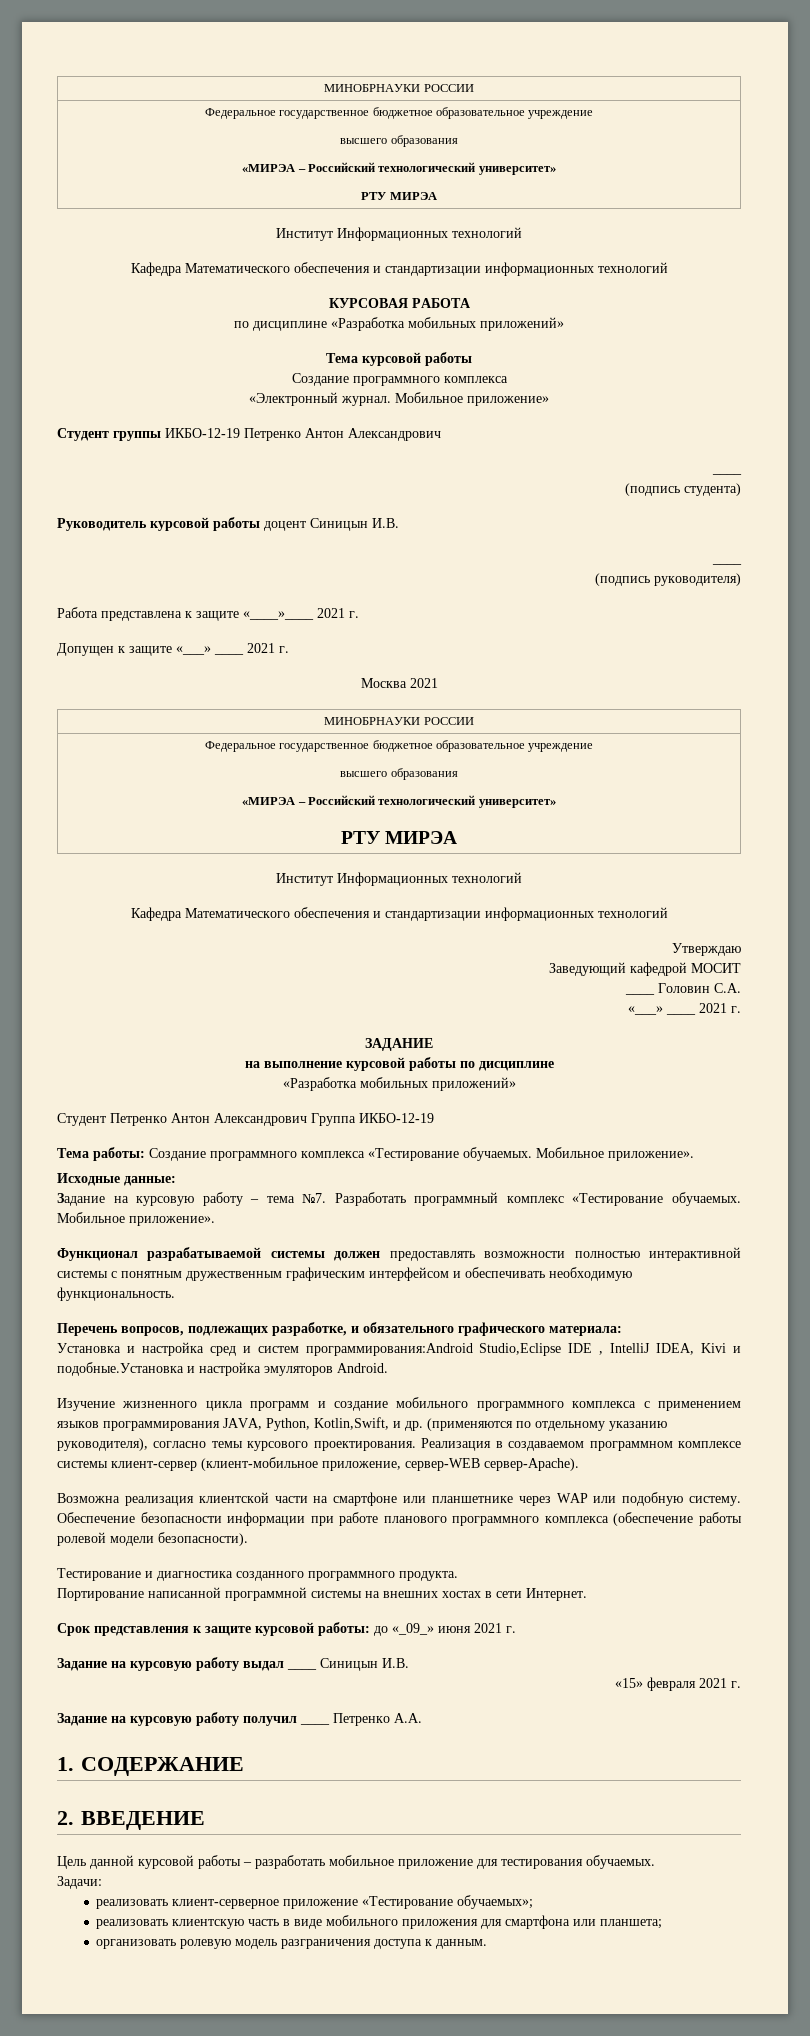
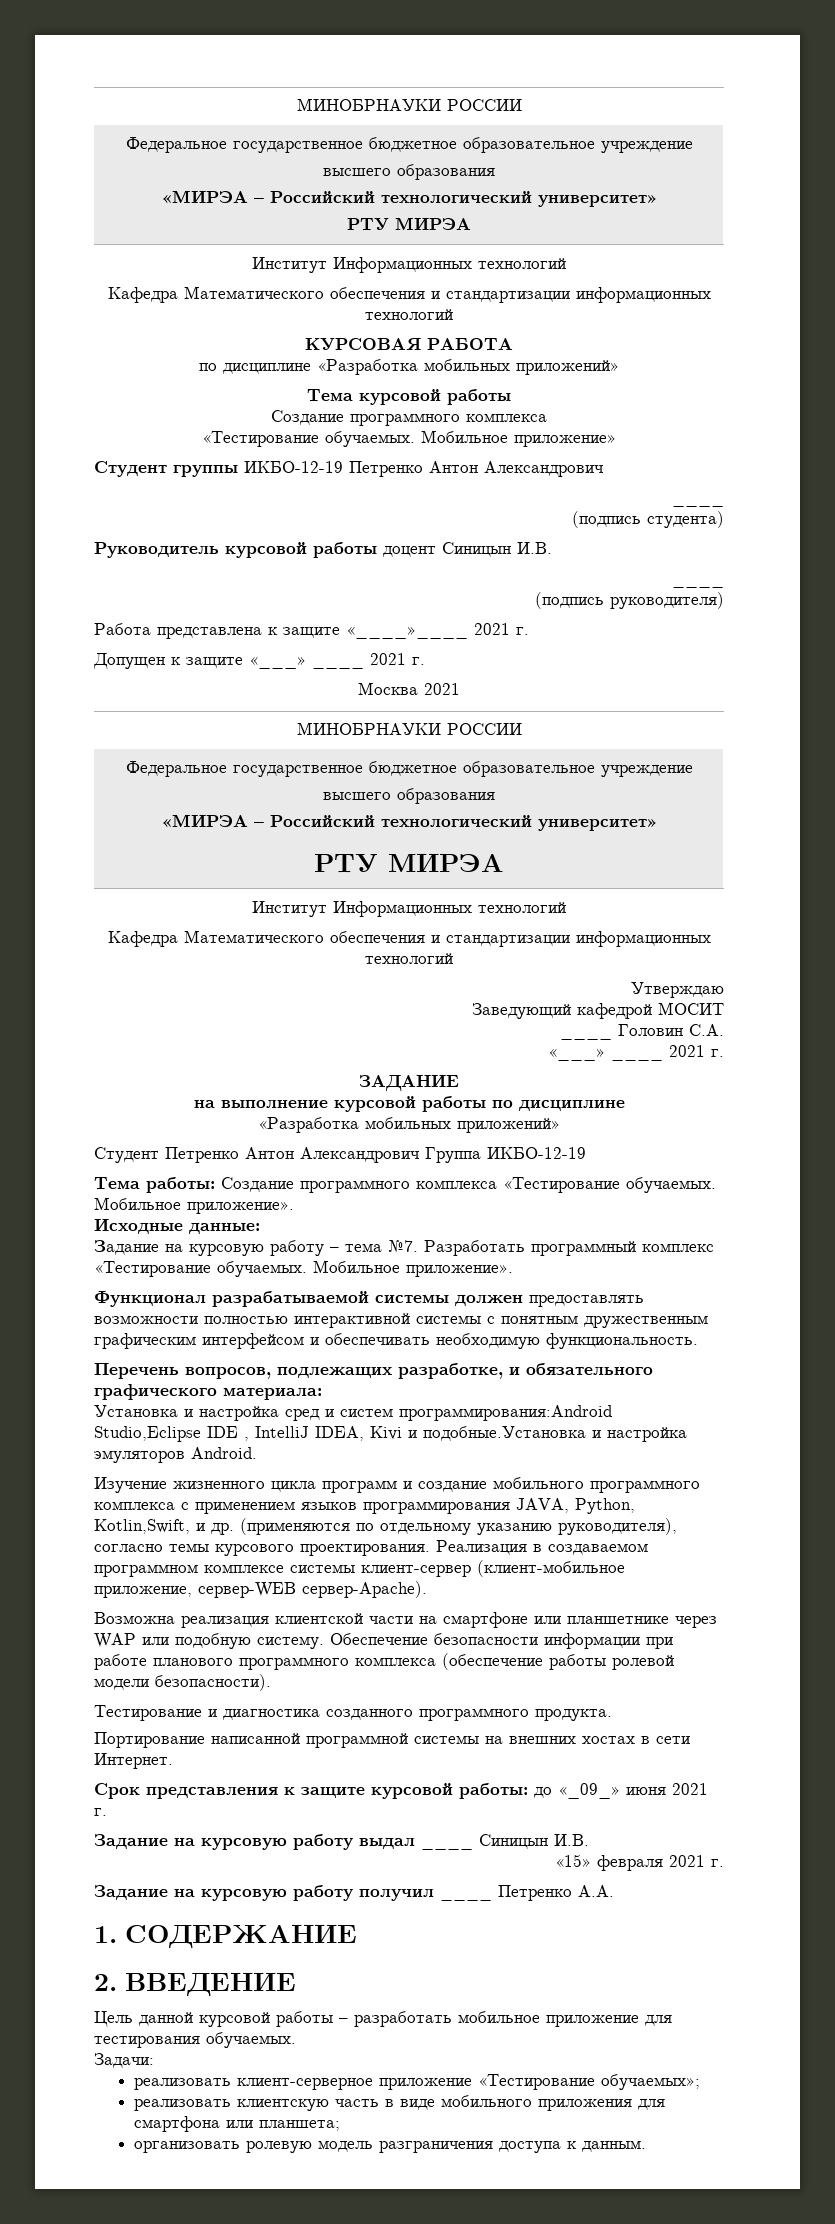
  Тема курсовой работы
  Создание программного комплекса
- «Электронный журнал.
+ «Тестирование обучаемых.

